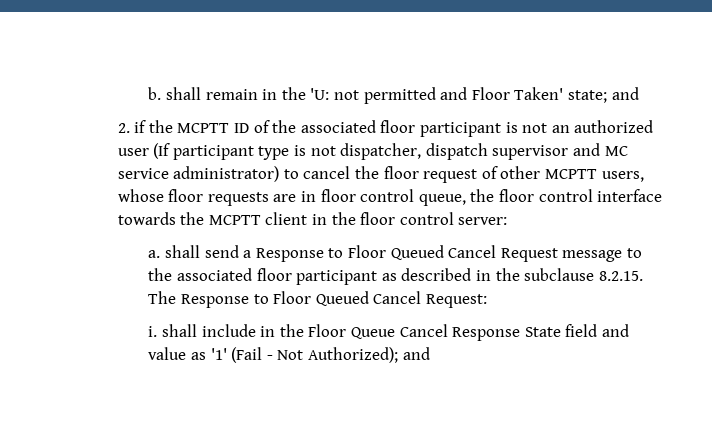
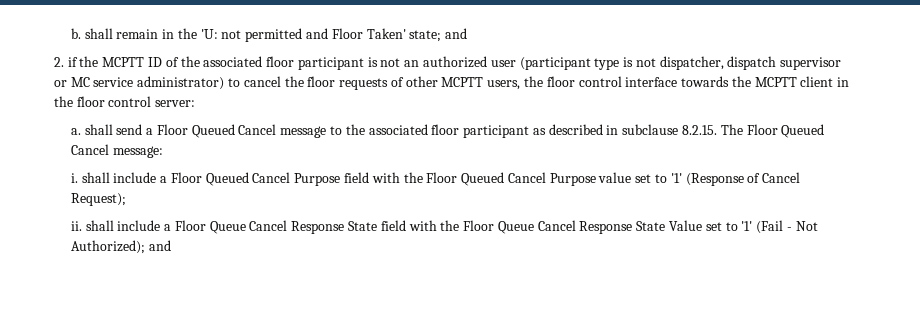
- 2. if the MCPTT ID of the associated floor participant is not an authorized user (If participant type is not dispatcher, dispatch supervisor and MC service administrator) to cancel the floor request of other MCPTT users, whose floor requests are in floor control queue, the floor control interface towards the MCPTT client in the floor control server:
+ 2. if the MCPTT ID of the associated floor participant is not an authorized user (participant type is not dispatcher, dispatch supervisor or MC service administrator) to cancel the floor requests of other MCPTT users, the floor control interface towards the MCPTT client in the floor control server:
- a. shall send a Response to Floor Queued Cancel Request message to the associated floor participant as described in the subclause 8.2.15. The Response to Floor Queued Cancel Request:
+ a. shall send a Floor Queued Cancel message to the associated floor participant as described in subclause 8.2.15. The Floor Queued Cancel message:
- i. shall include in the Floor Queue Cancel Response State field and value as '1' (Fail - Not Authorized); and
+ i. shall include a Floor Queued Cancel Purpose field with the Floor Queued Cancel Purpose value set to '1' (Response of Cancel Request);
+ ii. shall include a Floor Queue Cancel Response State field with the Floor Queue Cancel Response State Value set to '1' (Fail - Not Authorized); and

